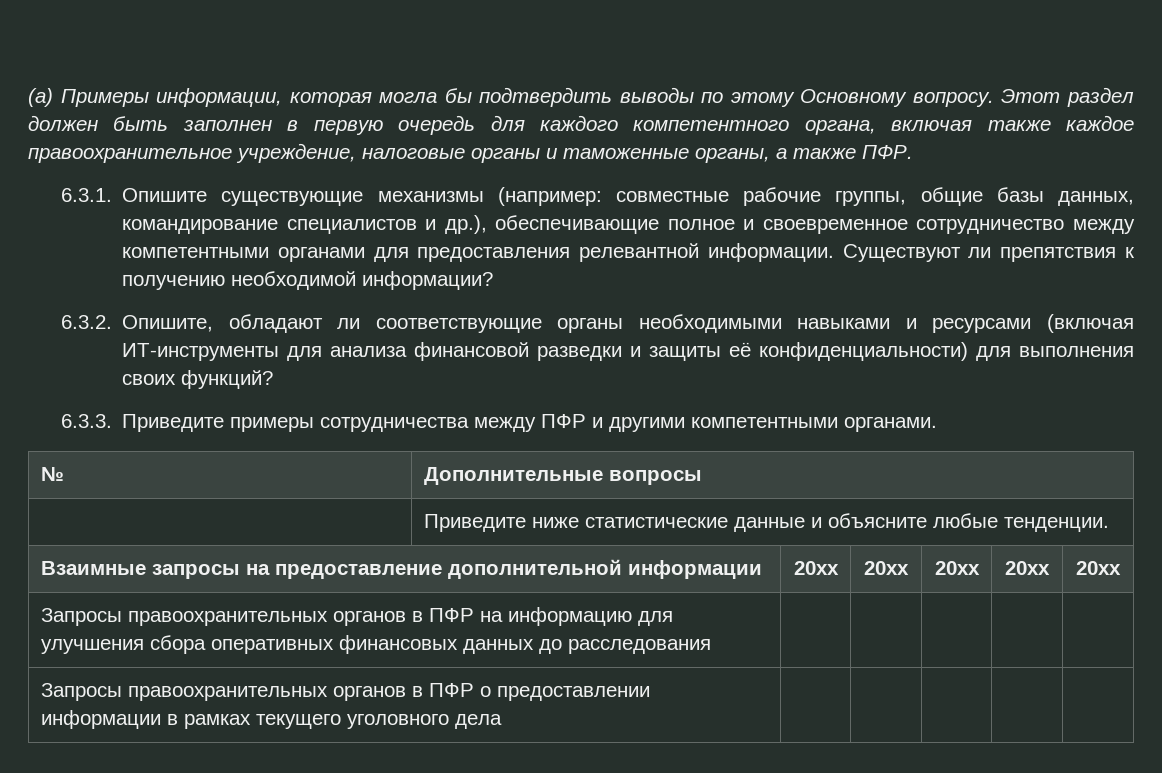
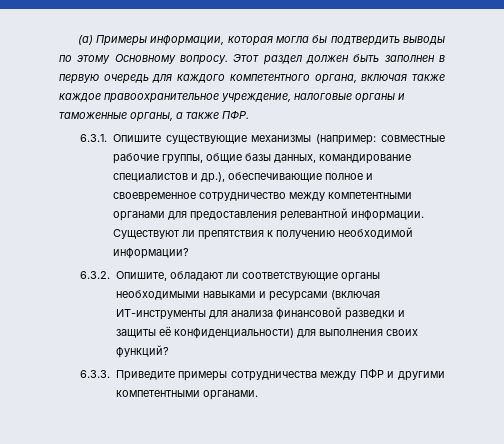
- № | Дополнительные вопросы
- | Приведите ниже статистические данные и объясните любые тенденции.
- Взаимные запросы на предоставление дополнительной информации | 20xx | 20xx | 20xx | 20xx | 20xx
- Запросы правоохранительных органов в ПФР на информацию для улучшения сбора оперативных финансовых данных до расследования | | | | |
- Запросы правоохранительных органов в ПФР о предоставлении информации в рамках текущего уголовного дела | | | | |

